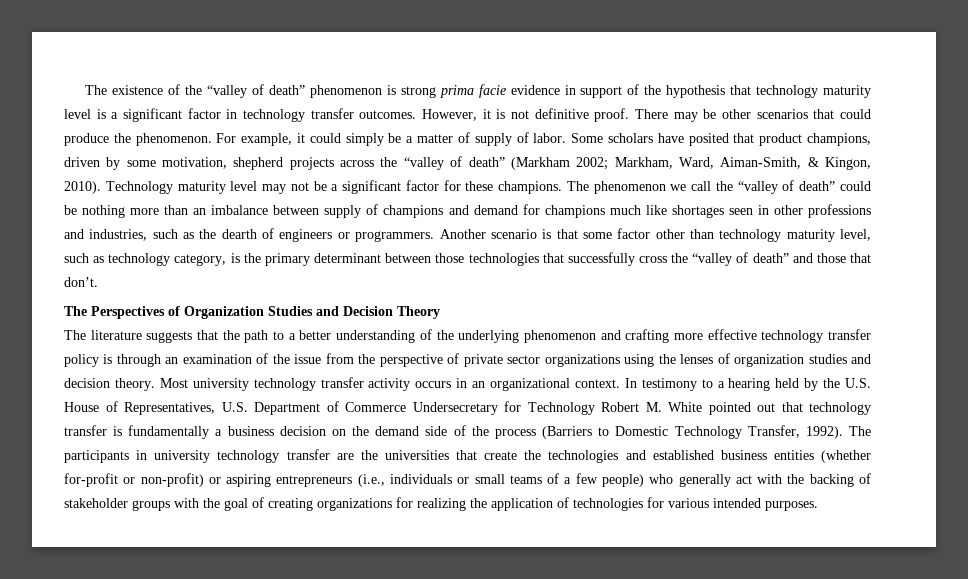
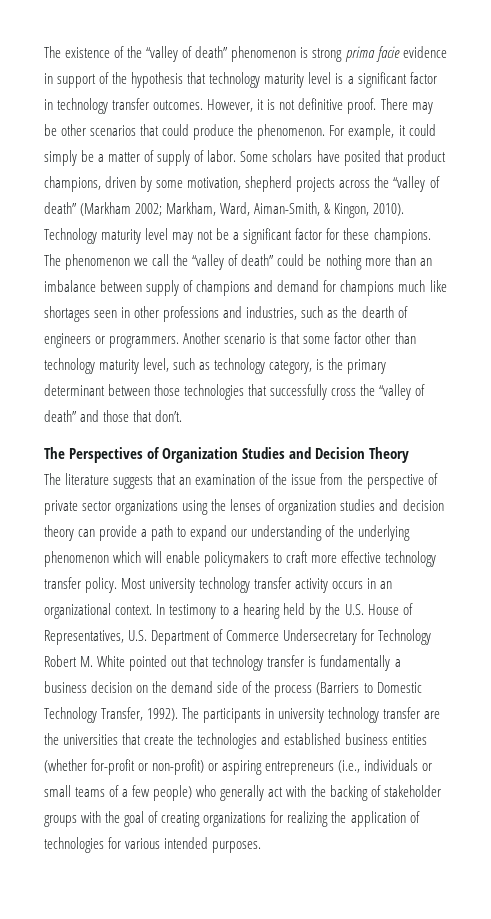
- The literature suggests that the path to a better understanding of the underlying phenomenon and crafting more effective technology transfer policy is through an examination of the issue from the perspective of private sector organizations using the lenses of organization studies and decision theory.
+ The literature suggests that an examination of the issue from the perspective of private sector organizations using the lenses of organization studies and decision theory can provide a path to expand our understanding of the underlying phenomenon which will enable policymakers to craft more effective technology transfer policy.

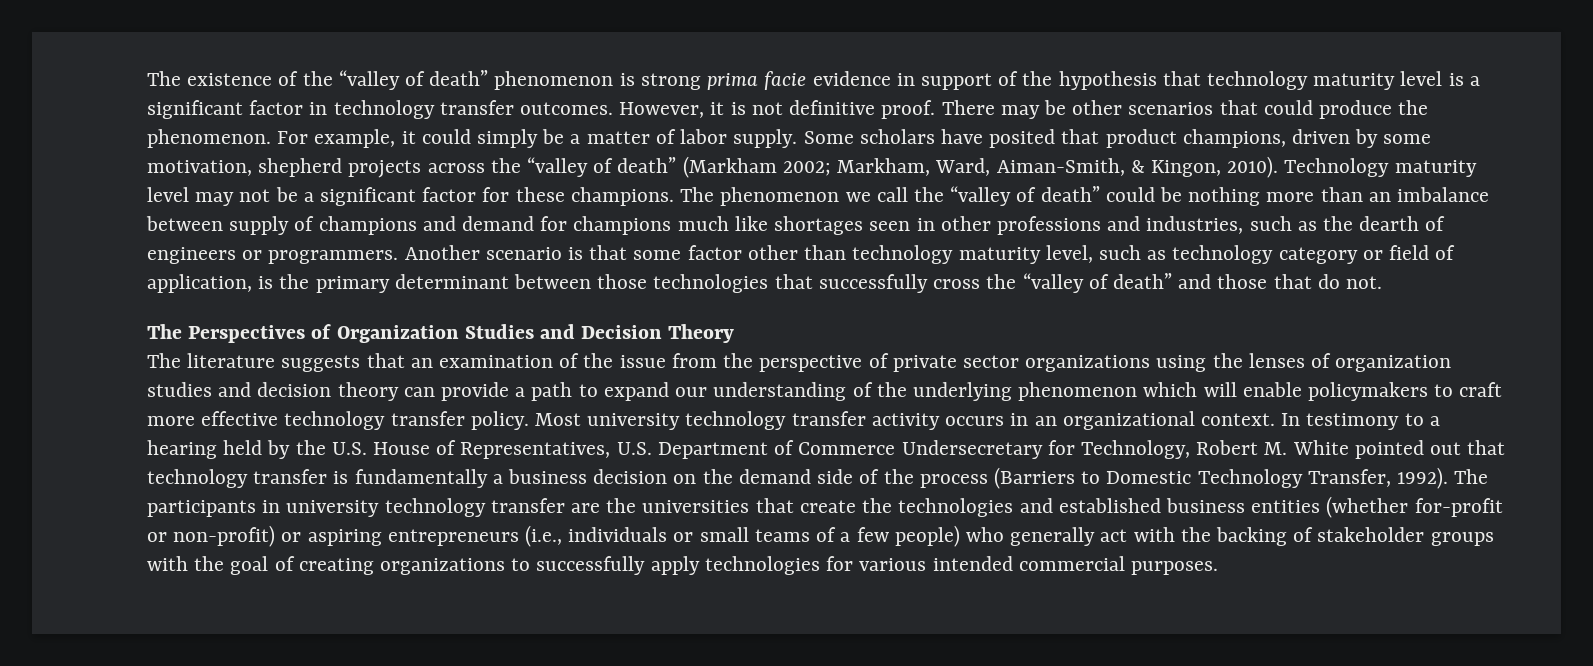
- For example, it could simply be a matter of supply of labor.
+ For example, it could simply be a matter of labor supply.
- Another scenario is that some factor other than technology maturity level, such as technology category, is the primary determinant between those technologies that successfully cross the “valley of death” and those that don’t.
+ Another scenario is that some factor other than technology maturity level, such as technology category or field of application, is the primary determinant between those technologies that successfully cross the “valley of death” and those that do not.
- In testimony to a hearing held by the U.S. House of Representatives, U.S. Department of Commerce Undersecretary for Technology Robert M. White pointed out that technology transfer is fundamentally a business decision on the demand side of the process (Barriers to Domestic Technology Transfer, 1992).
+ In testimony to a hearing held by the U.S. House of Representatives, U.S. Department of Commerce Undersecretary for Technology, Robert M. White pointed out that technology transfer is fundamentally a business decision on the demand side of the process (Barriers to Domestic Technology Transfer, 1992).
- The participants in university technology transfer are the universities that create the technologies and established business entities (whether for-profit or non-profit) or aspiring entrepreneurs (i.e., individuals or small teams of a few people) who generally act with the backing of stakeholder groups with the goal of creating organizations for realizing the application of technologies for various intended purposes.
+ The participants in university technology transfer are the universities that create the technologies and established business entities (whether for-profit or non-profit) or aspiring entrepreneurs (i.e., individuals or small teams of a few people) who generally act with the backing of stakeholder groups with the goal of creating organizations to successfully apply technologies for various intended commercial purposes.

